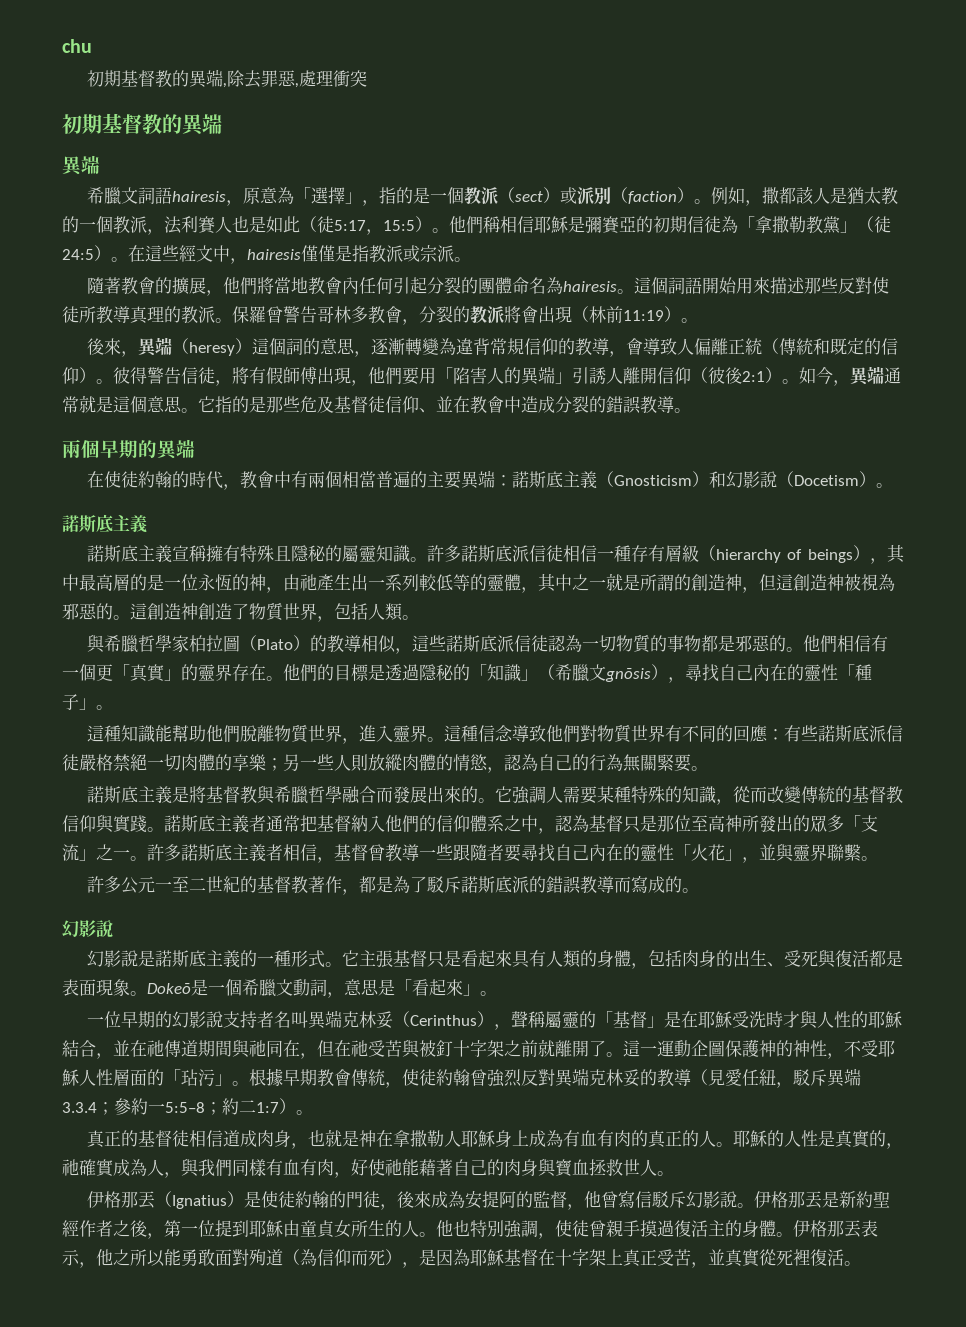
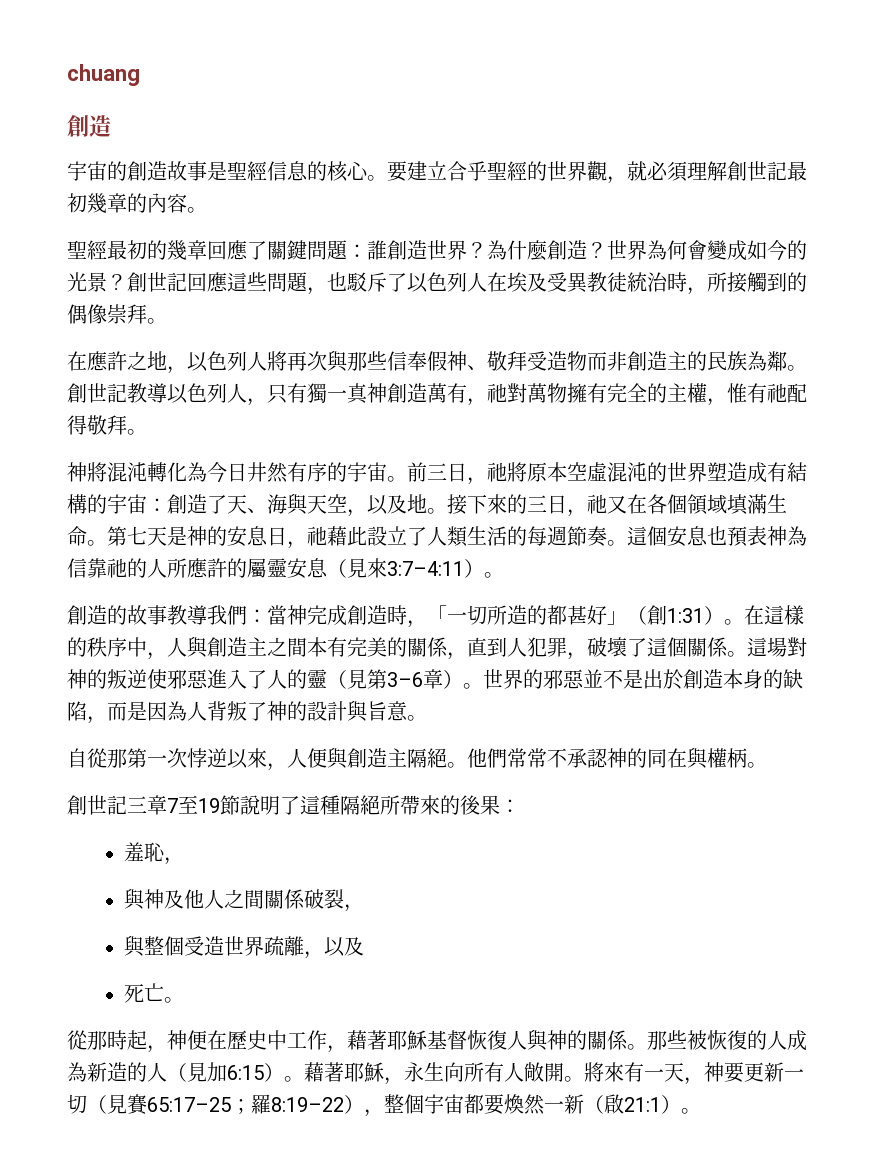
- chu
- 初期基督教的異端,除去罪惡,處理衝突
- 初期基督教的異端
- 異端
- 希臘文詞語hairesis，原意為「選擇」，指的是一個教派（sect）或派別（faction）。例如，撒都該人是猶太教的一個教派，法利賽人也是如此（徒5:17，15:5）。他們稱相信耶穌是彌賽亞的初期信徒為「拿撒勒教黨」（徒24:5）。在這些經文中，hairesis僅僅是指教派或宗派。
- 隨著教會的擴展，他們將當地教會內任何引起分裂的團體命名為hairesis。這個詞語開始用來描述那些反對使徒所教導真理的教派。保羅曾警告哥林多教會，分裂的教派將會出現（林前11:19）。
- 後來，異端（heresy）這個詞的意思，逐漸轉變為違背常規信仰的教導，會導致人偏離正統（傳統和既定的信仰）。彼得警告信徒，將有假師傅出現，他們要用「陷害人的異端」引誘人離開信仰（彼後2:1）。如今，異端通常就是這個意思。它指的是那些危及基督徒信仰、並在教會中造成分裂的錯誤教導。
- 兩個早期的異端
- 在使徒約翰的時代，教會中有兩個相當普遍的主要異端：諾斯底主義（Gnosticism）和幻影說（Docetism）。
- 諾斯底主義
- 諾斯底主義宣稱擁有特殊且隱秘的屬靈知識。許多諾斯底派信徒相信一種存有層級（hierarchy of beings），其中最高層的是一位永恆的神，由祂產生出一系列較低等的靈體，其中之一就是所謂的創造神，但這創造神被視為邪惡的。這創造神創造了物質世界，包括人類。
- 與希臘哲學家柏拉圖（Plato）的教導相似，這些諾斯底派信徒認為一切物質的事物都是邪惡的。他們相信有一個更「真實」的靈界存在。他們的目標是透過隱秘的「知識」（希臘文gnōsis），尋找自己內在的靈性「種子」。
- 這種知識能幫助他們脫離物質世界，進入靈界。這種信念導致他們對物質世界有不同的回應：有些諾斯底派信徒嚴格禁絕一切肉體的享樂；另一些人則放縱肉體的情慾，認為自己的行為無關緊要。
- 諾斯底主義是將基督教與希臘哲學融合而發展出來的。它強調人需要某種特殊的知識，從而改變傳統的基督教信仰與實踐。諾斯底主義者通常把基督納入他們的信仰體系之中，認為基督只是那位至高神所發出的眾多「支流」之一。許多諾斯底主義者相信，基督曾教導一些跟隨者要尋找自己內在的靈性「火花」，並與靈界聯繫。
- 許多公元一至二世紀的基督教著作，都是為了駁斥諾斯底派的錯誤教導而寫成的。
- 幻影說
- 幻影說是諾斯底主義的一種形式。它主張基督只是看起來具有人類的身體，包括肉身的出生、受死與復活都是表面現象。Dokeō是一個希臘文動詞，意思是「看起來」。
- 一位早期的幻影說支持者名叫異端克林妥（Cerinthus），聲稱屬靈的「基督」是在耶穌受洗時才與人性的耶穌結合，並在祂傳道期間與祂同在，但在祂受苦與被釘十字架之前就離開了。這一運動企圖保護神的神性，不受耶穌人性層面的「玷污」。根據早期教會傳統，使徒約翰曾強烈反對異端克林妥的教導（見愛任紐，駁斥異端3.3.4；參約一5:5–8；約二1:7）。
- 真正的基督徒相信道成肉身，也就是神在拿撒勒人耶穌身上成為有血有肉的真正的人。耶穌的人性是真實的，祂確實成為人，與我們同樣有血有肉，好使祂能藉著自己的肉身與寶血拯救世人。
- 伊格那丟（Ignatius）是使徒約翰的門徒，後來成為安提阿的監督，他曾寫信駁斥幻影說。伊格那丟是新約聖經作者之後，第一位提到耶穌由童貞女所生的人。他也特別強調，使徒曾親手摸過復活主的身體。伊格那丟表示，他之所以能勇敢面對殉道（為信仰而死），是因為耶穌基督在十字架上真正受苦，並真實從死裡復活。
+ chuang
+ 創造
+ 宇宙的創造故事是聖經信息的核心。要建立合乎聖經的世界觀，就必須理解創世記最初幾章的內容。
+ 聖經最初的幾章回應了關鍵問題：誰創造世界？為什麼創造？世界為何會變成如今的光景？創世記回應這些問題，也駁斥了以色列人在埃及受異教徒統治時，所接觸到的偶像崇拜。
+ 在應許之地，以色列人將再次與那些信奉假神、敬拜受造物而非創造主的民族為鄰。創世記教導以色列人，只有獨一真神創造萬有，祂對萬物擁有完全的主權，惟有祂配得敬拜。
+ 神將混沌轉化為今日井然有序的宇宙。前三日，祂將原本空虛混沌的世界塑造成有結構的宇宙：創造了天、海與天空，以及地。接下來的三日，祂又在各個領域填滿生命。第七天是神的安息日，祂藉此設立了人類生活的每週節奏。這個安息也預表神為信靠祂的人所應許的屬靈安息（見來3:7–4:11）。
+ 創造的故事教導我們：當神完成創造時，「一切所造的都甚好」（創1:31）。在這樣的秩序中，人與創造主之間本有完美的關係，直到人犯罪，破壞了這個關係。這場對神的叛逆使邪惡進入了人的靈（見第3–6章）。世界的邪惡並不是出於創造本身的缺陷，而是因為人背叛了神的設計與旨意。
+ 自從那第一次悖逆以來，人便與創造主隔絕。他們常常不承認神的同在與權柄。
+ 創世記三章7至19節說明了這種隔絕所帶來的後果：
+ 羞恥，
+ 與神及他人之間關係破裂，
+ 與整個受造世界疏離，以及
+ 死亡。
+ 從那時起，神便在歷史中工作，藉著耶穌基督恢復人與神的關係。那些被恢復的人成為新造的人（見加6:15）。藉著耶穌，永生向所有人敞開。將來有一天，神要更新一切（見賽65:17–25；羅8:19–22），整個宇宙都要煥然一新（啟21:1）。

